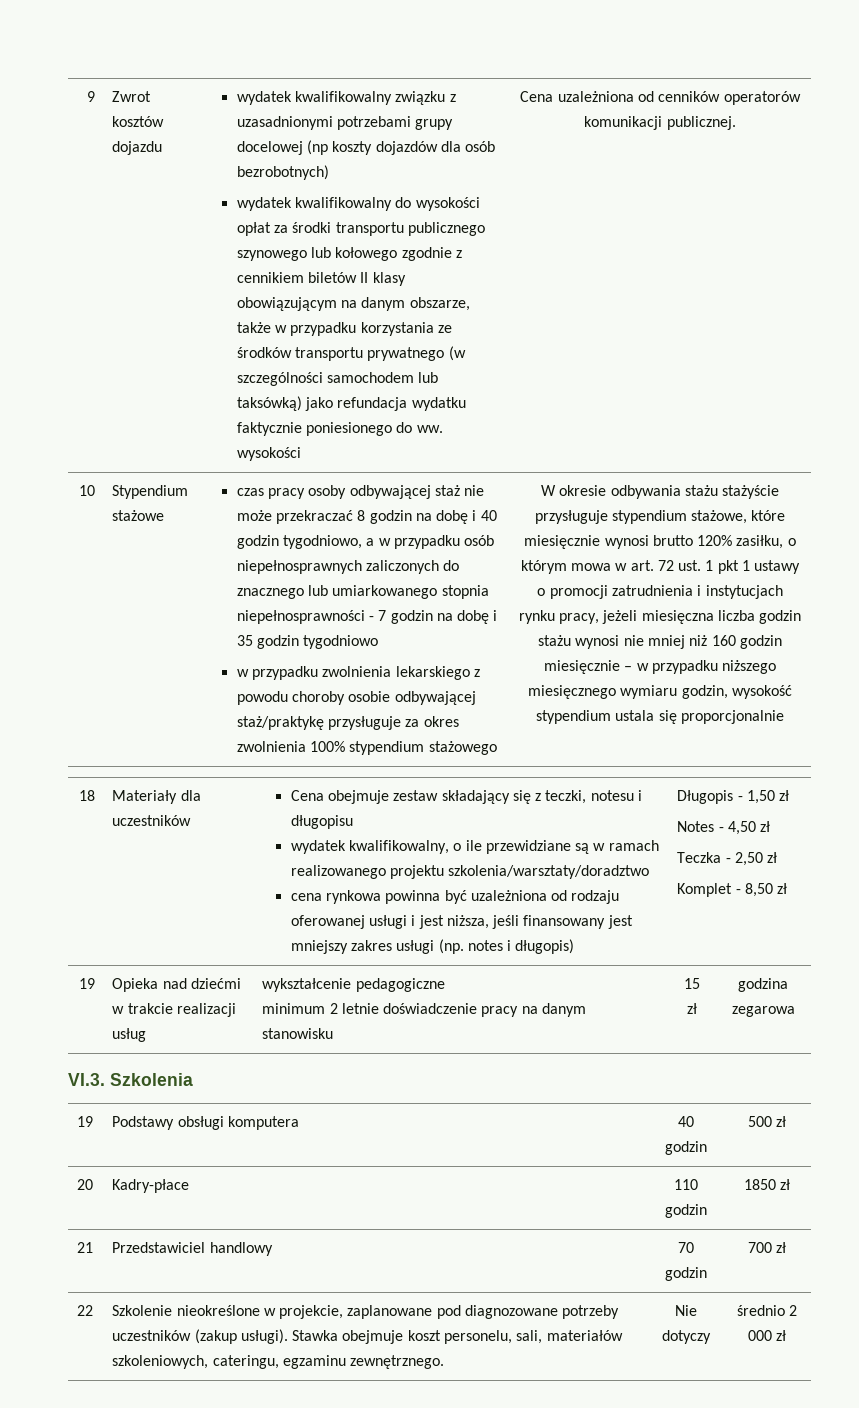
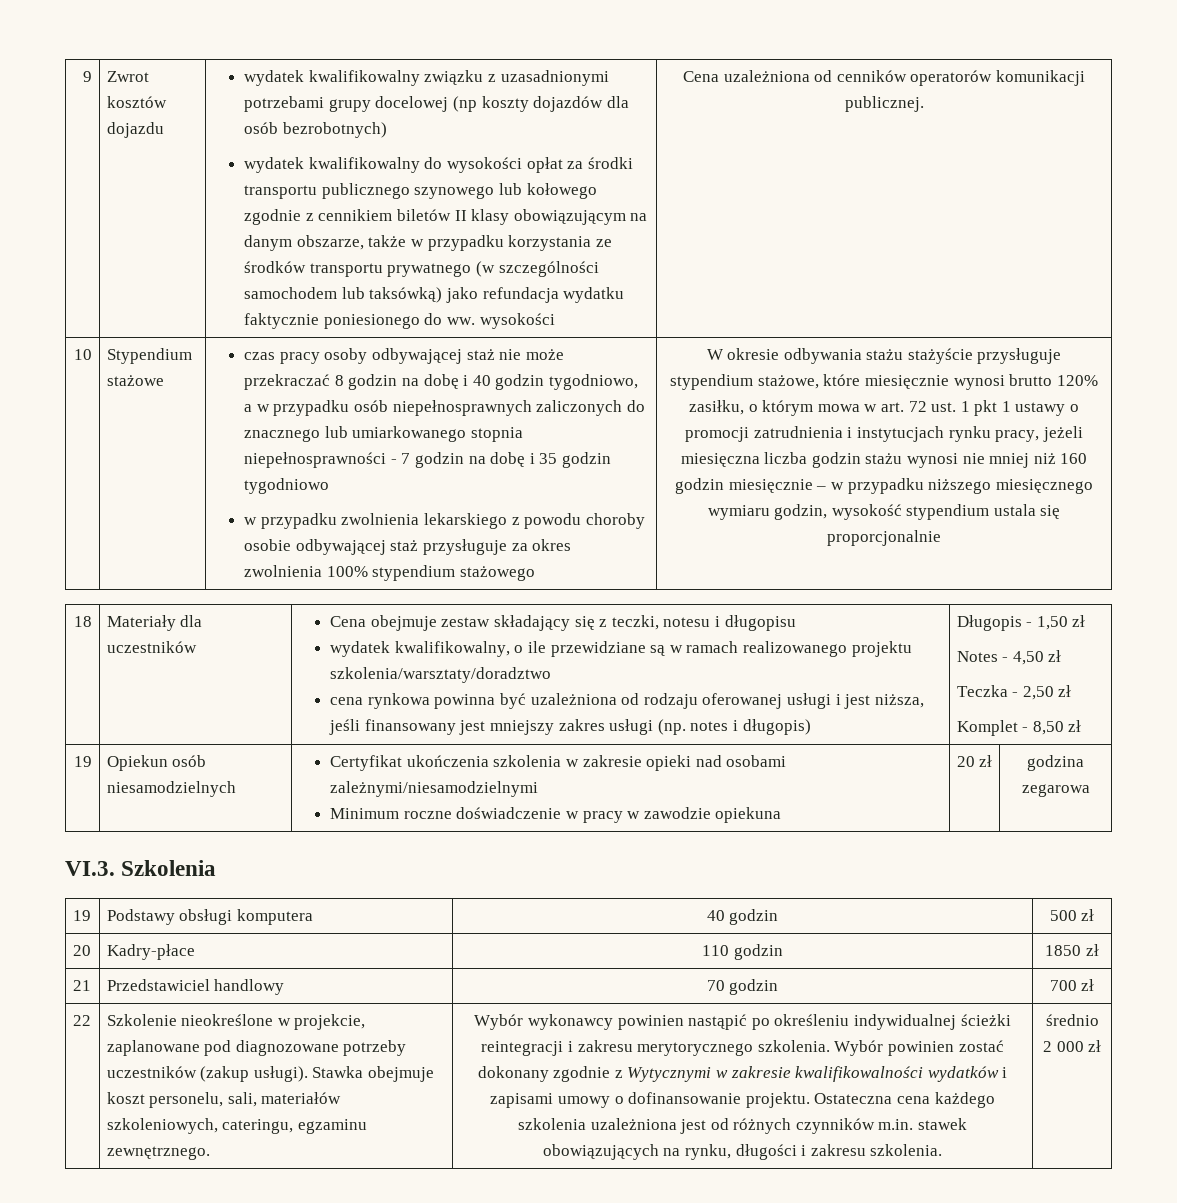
- w przypadku zwolnienia lekarskiego z powodu choroby osobie odbywającej staż/praktykę przysługuje za okres zwolnienia 100% stypendium stażowego
+ w przypadku zwolnienia lekarskiego z powodu choroby osobie odbywającej staż przysługuje za okres zwolnienia 100% stypendium stażowego
- 19 | Opieka nad dziećmi w trakcie realizacji usług | wykształcenie pedagogiczne
- minimum 2 letnie doświadczenie pracy na danym stanowisku | 15 zł | godzina zegarowa
+ 19 | Opiekun osób niesamodzielnych | Certyfikat ukończenia szkolenia w zakresie opieki nad osobami zależnymi/niesamodzielnymi
+ Minimum roczne doświadczenie w pracy w zawodzie opiekuna | 20 zł | godzina zegarowa
- Nie dotyczy
+ Wybór wykonawcy powinien nastąpić po określeniu indywidualnej ścieżki reintegracji i zakresu merytorycznego szkolenia. Wybór powinien zostać dokonany zgodnie z Wytycznymi w zakresie kwalifikowalności wydatków i zapisami umowy o dofinansowanie projektu. Ostateczna cena każdego szkolenia uzależniona jest od różnych czynników m.in. stawek obowiązujących na rynku, długości i zakresu szkolenia.

